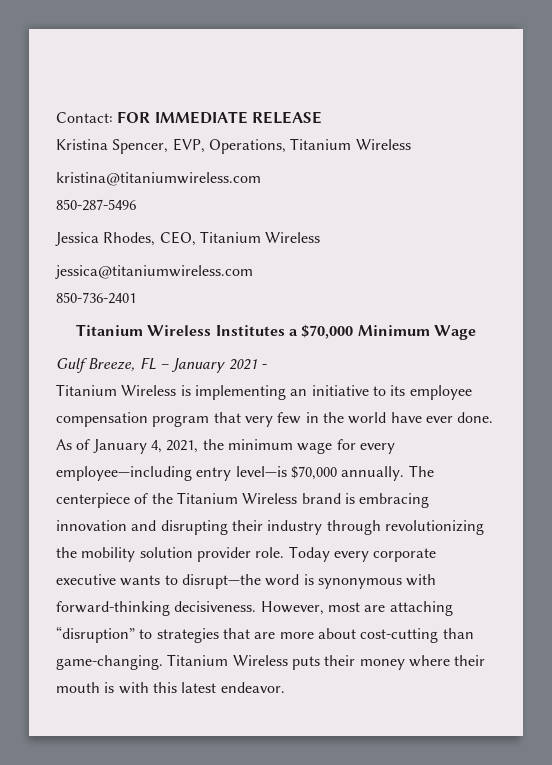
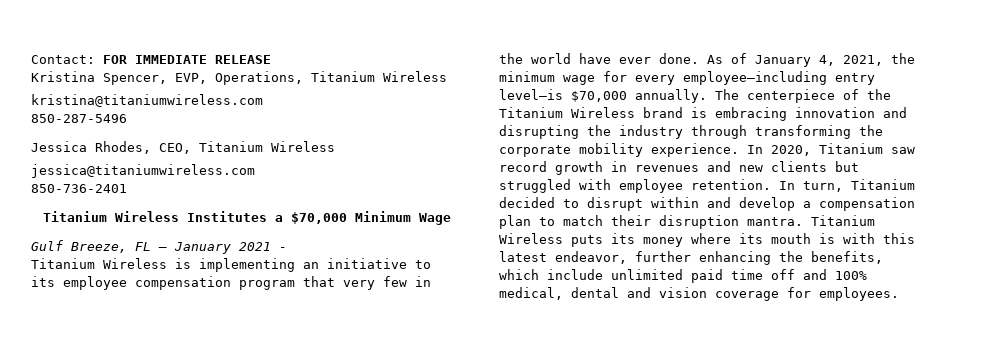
- The centerpiece of the Titanium Wireless brand is embracing innovation and disrupting their industry through revolutionizing the mobility solution provider role. Today every corporate executive wants to disrupt—the word is synonymous with forward-thinking decisiveness. However, most are attaching “disruption” to strategies that are more about cost-cutting than game-changing.
+ The centerpiece of the Titanium Wireless brand is embracing innovation and disrupting the industry through transforming the corporate mobility experience. In 2020, Titanium saw record growth in revenues and new clients but struggled with employee retention. In turn, Titanium decided to disrupt within and develop a compensation plan to match their disruption mantra.
- Titanium Wireless puts their money where their mouth is with this latest endeavor.
+ Titanium Wireless puts its money where its mouth is with this latest endeavor, further enhancing the benefits, which include unlimited paid time off and 100% medical, dental and vision coverage for employees.

